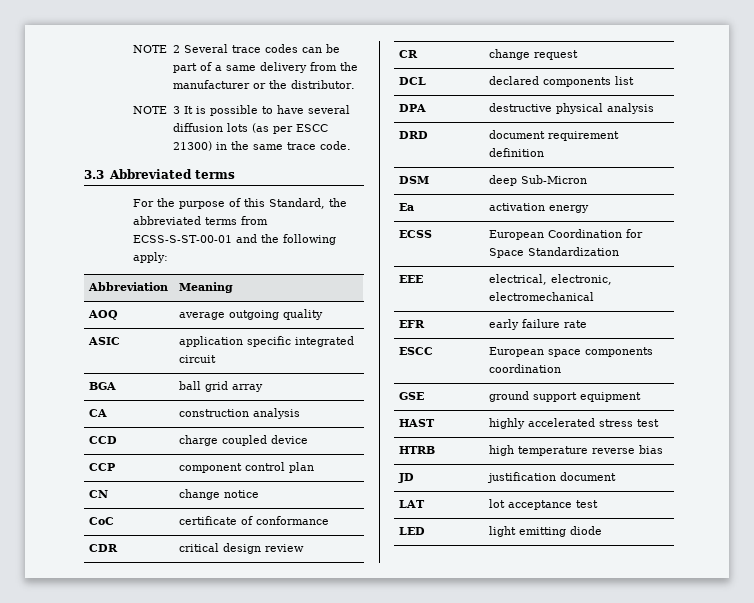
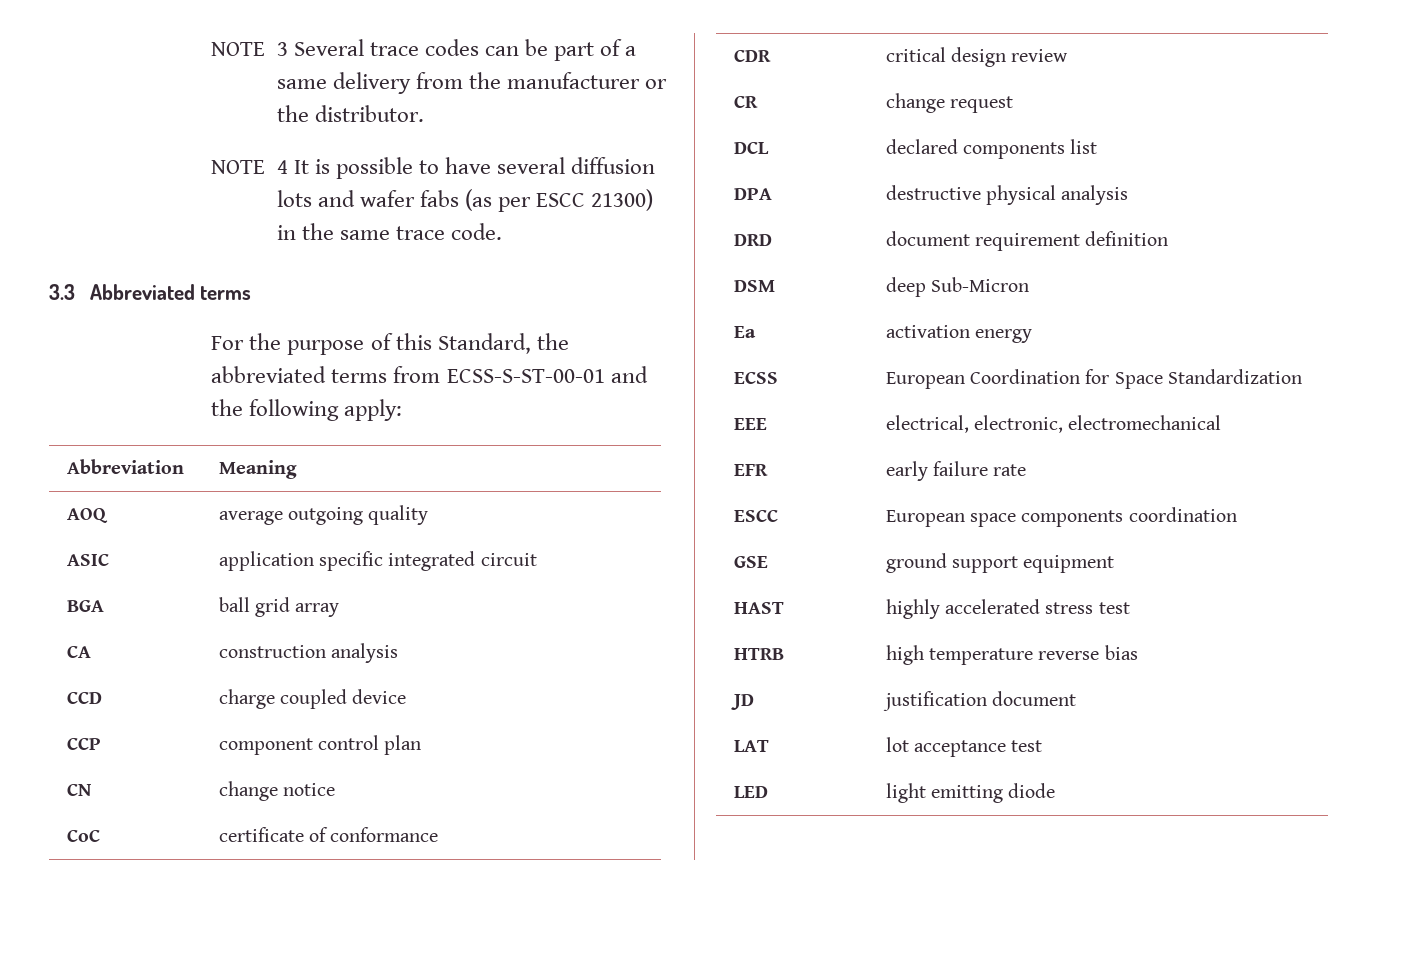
- NOTE 2 Several trace codes can be part of a same delivery from the manufacturer or the distributor.
+ NOTE 3 Several trace codes can be part of a same delivery from the manufacturer or the distributor.
- NOTE 3 It is possible to have several diffusion lots (as per ESCC 21300) in the same trace code.
+ NOTE 4 It is possible to have several diffusion lots and wafer fabs (as per ESCC 21300) in the same trace code.

